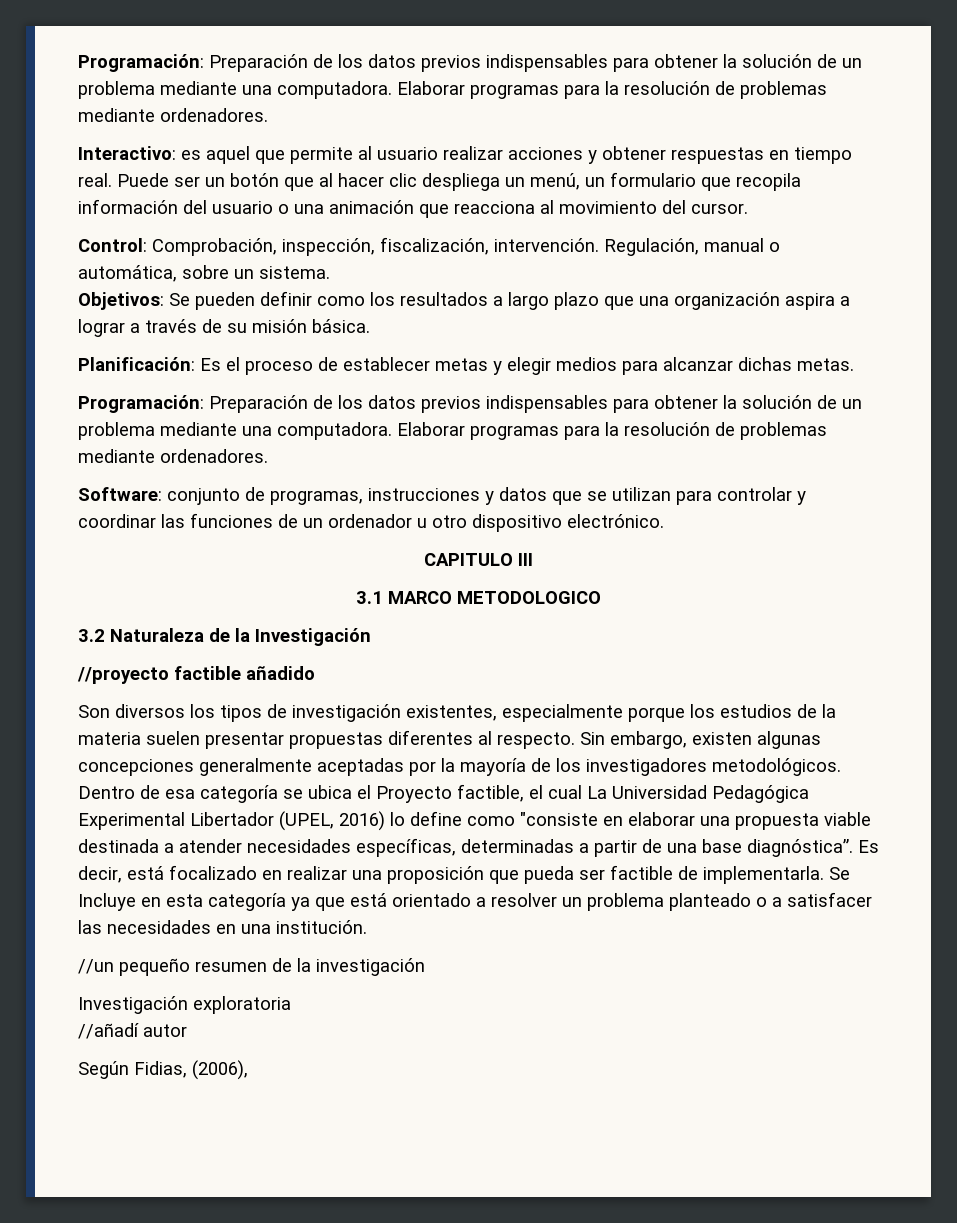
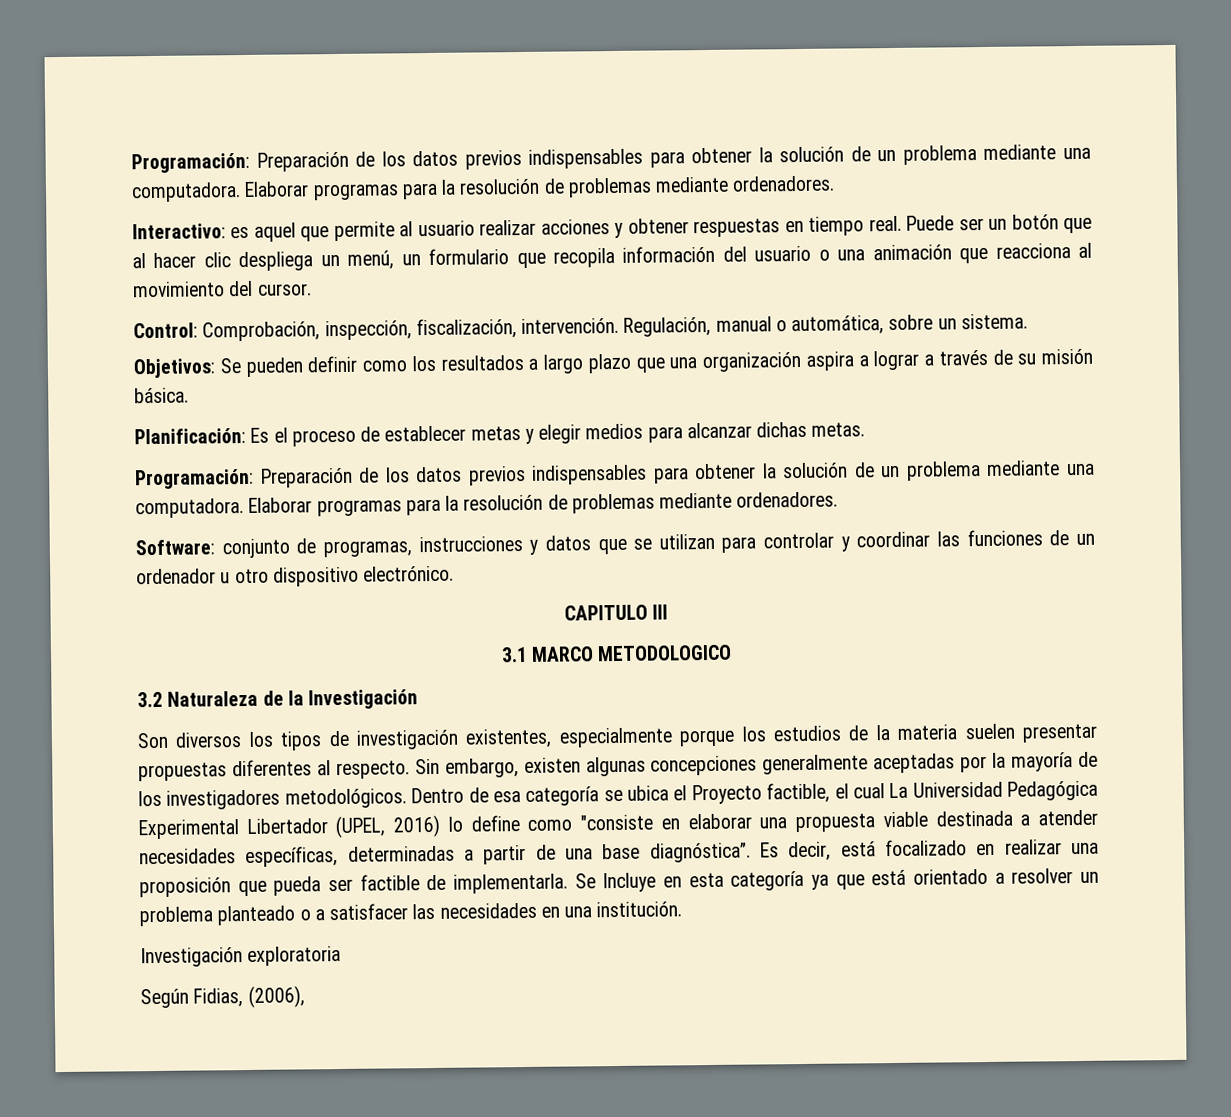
- //proyecto factible añadido
- //un pequeño resumen de la investigación
- //añadí autor

